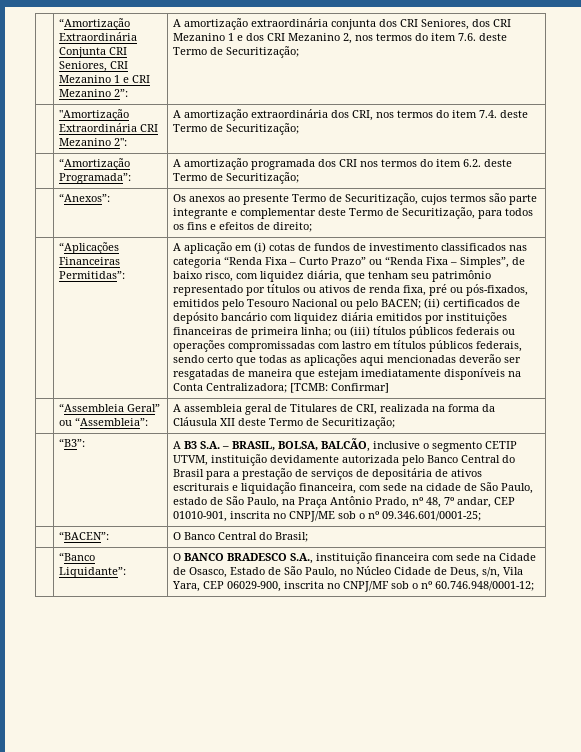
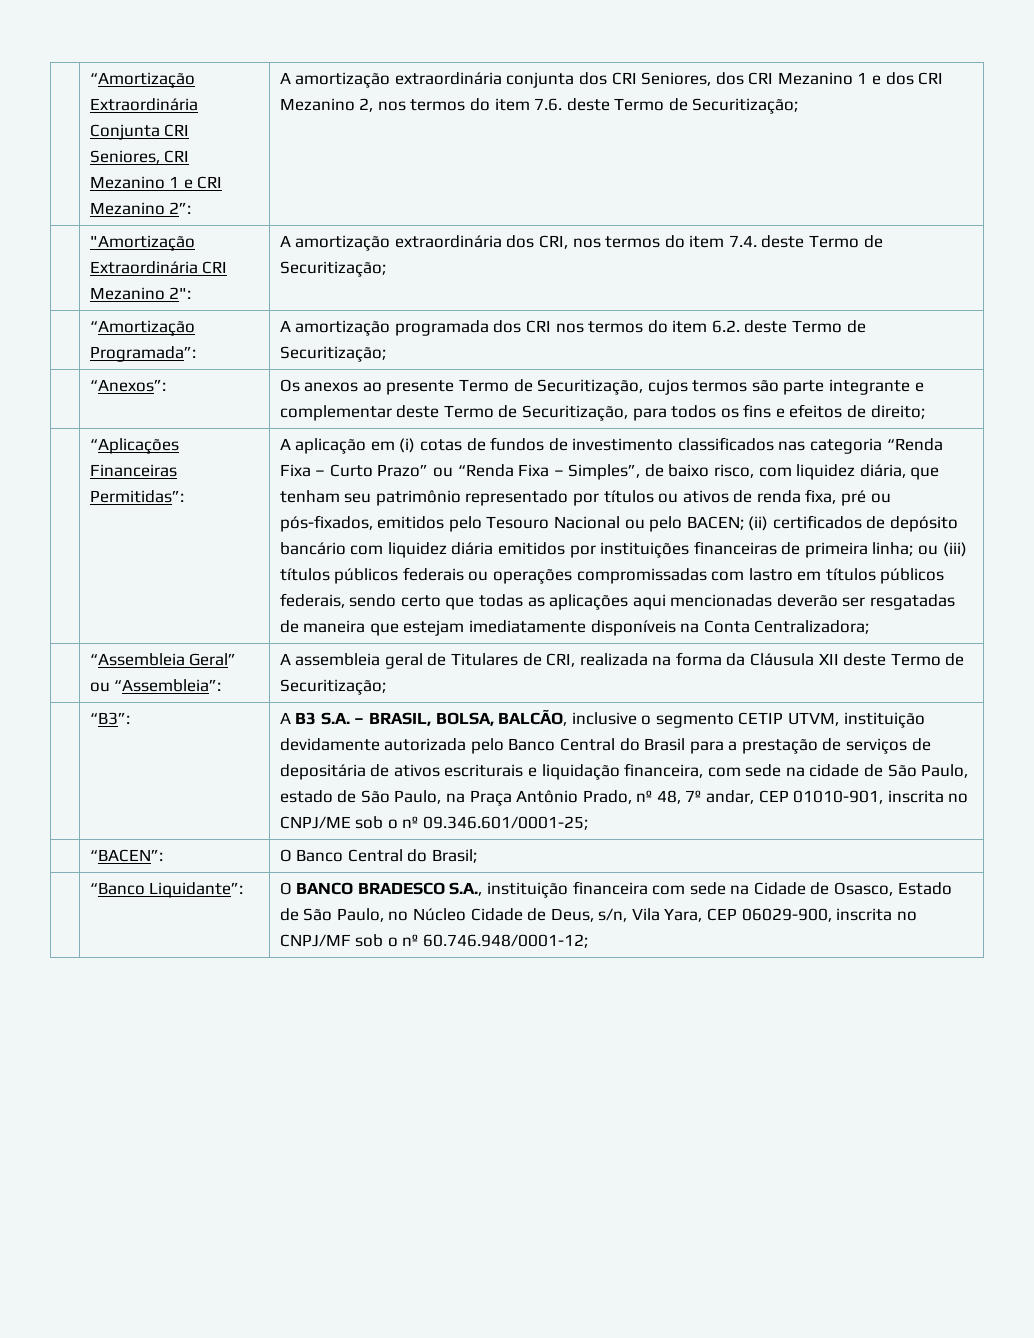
- [TCMB: Confirmar]

